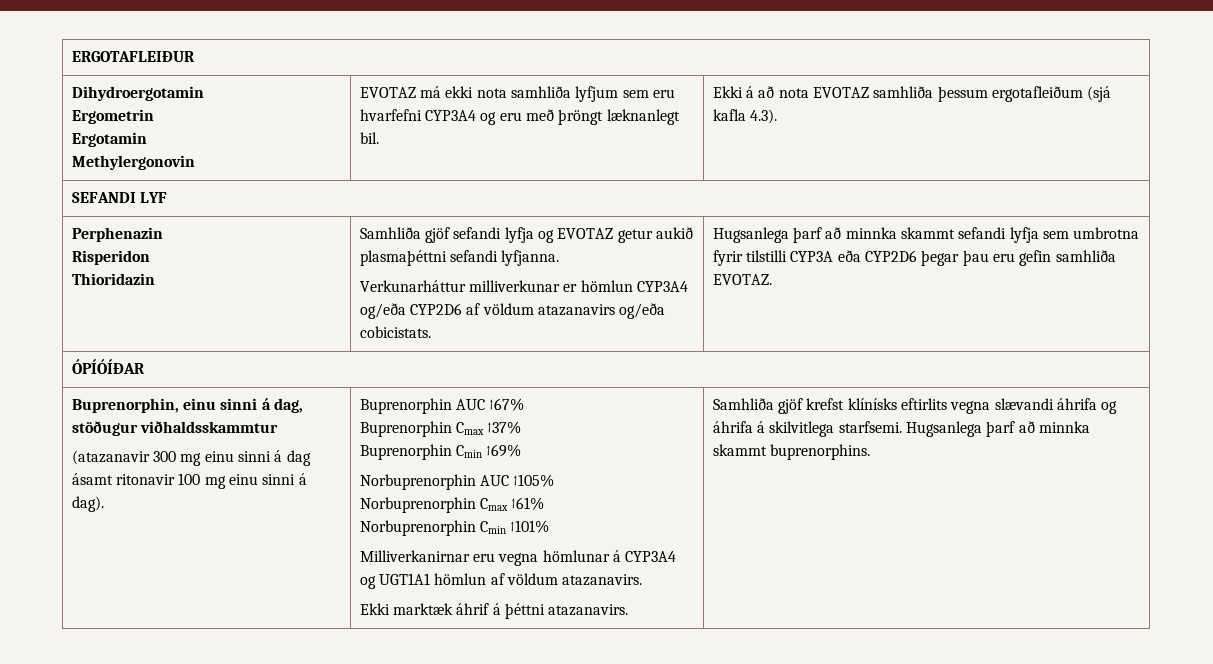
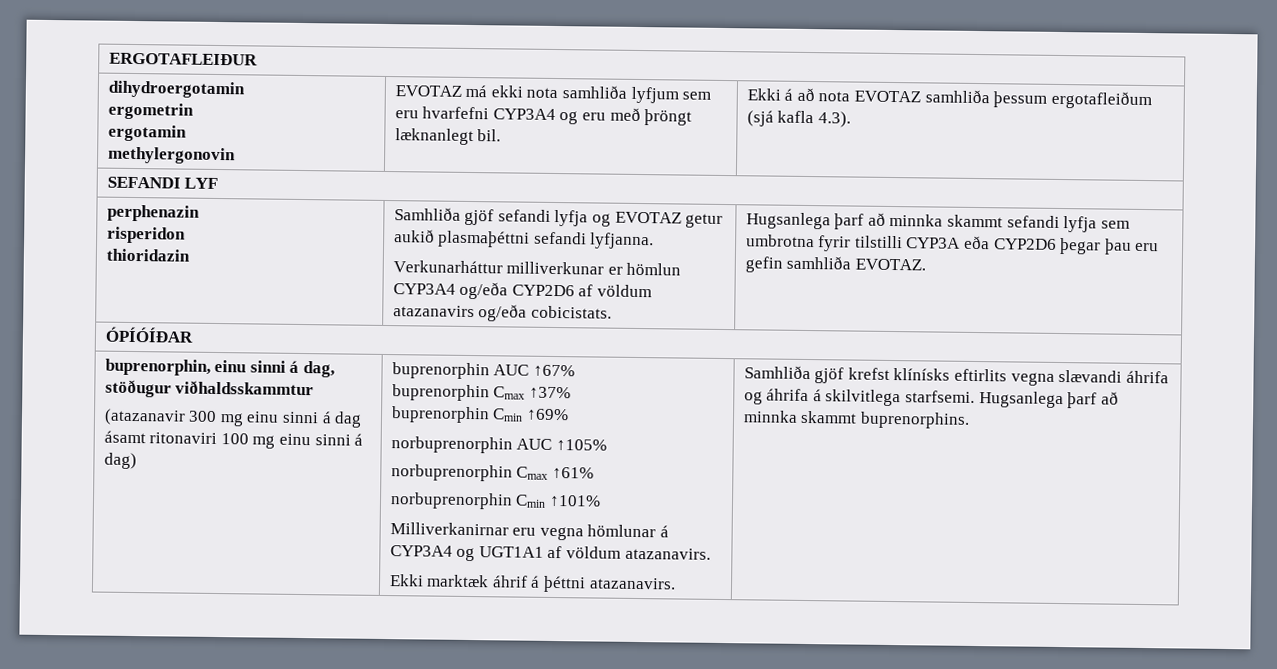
- Dihydroergotamin
- Ergometrin
- Ergotamin
- Methylergonovin | EVOTAZ má ekki nota samhliða lyfjum sem eru hvarfefni CYP3A4 og eru með þröngt læknanlegt bil. | Ekki á að nota EVOTAZ samhliða þessum ergotafleiðum (sjá kafla 4.3).
+ dihydroergotamin
+ ergometrin
+ ergotamin
+ methylergonovin | EVOTAZ má ekki nota samhliða lyfjum sem eru hvarfefni CYP3A4 og eru með þröngt læknanlegt bil. | Ekki á að nota EVOTAZ samhliða þessum ergotafleiðum (sjá kafla 4.3).
- Perphenazin
- Risperidon
- Thioridazin
+ perphenazin
+ risperidon
+ thioridazin
- Buprenorphin, einu sinni á dag, stöðugur viðhaldsskammtur
+ buprenorphin, einu sinni á dag, stöðugur viðhaldsskammtur
- (atazanavir 300 mg einu sinni á dag ásamt ritonavir 100 mg einu sinni á dag). | Buprenorphin AUC ↑67%
+ (atazanavir 300 mg einu sinni á dag ásamt ritonaviri 100 mg einu sinni á dag) | buprenorphin AUC ↑67%
- Buprenorphin Cmax ↑37%
+ buprenorphin Cmax ↑37%
- Buprenorphin Cmin ↑69%
+ buprenorphin Cmin ↑69%
- Norbuprenorphin AUC ↑105%
+ norbuprenorphin AUC ↑105%
- Norbuprenorphin Cmax ↑61%
+ norbuprenorphin Cmax ↑61%
- Norbuprenorphin Cmin ↑101%
+ norbuprenorphin Cmin ↑101%
- Milliverkanirnar eru vegna hömlunar á CYP3A4 og UGT1A1 hömlun af völdum atazanavirs.
+ Milliverkanirnar eru vegna hömlunar á CYP3A4 og UGT1A1 af völdum atazanavirs.

